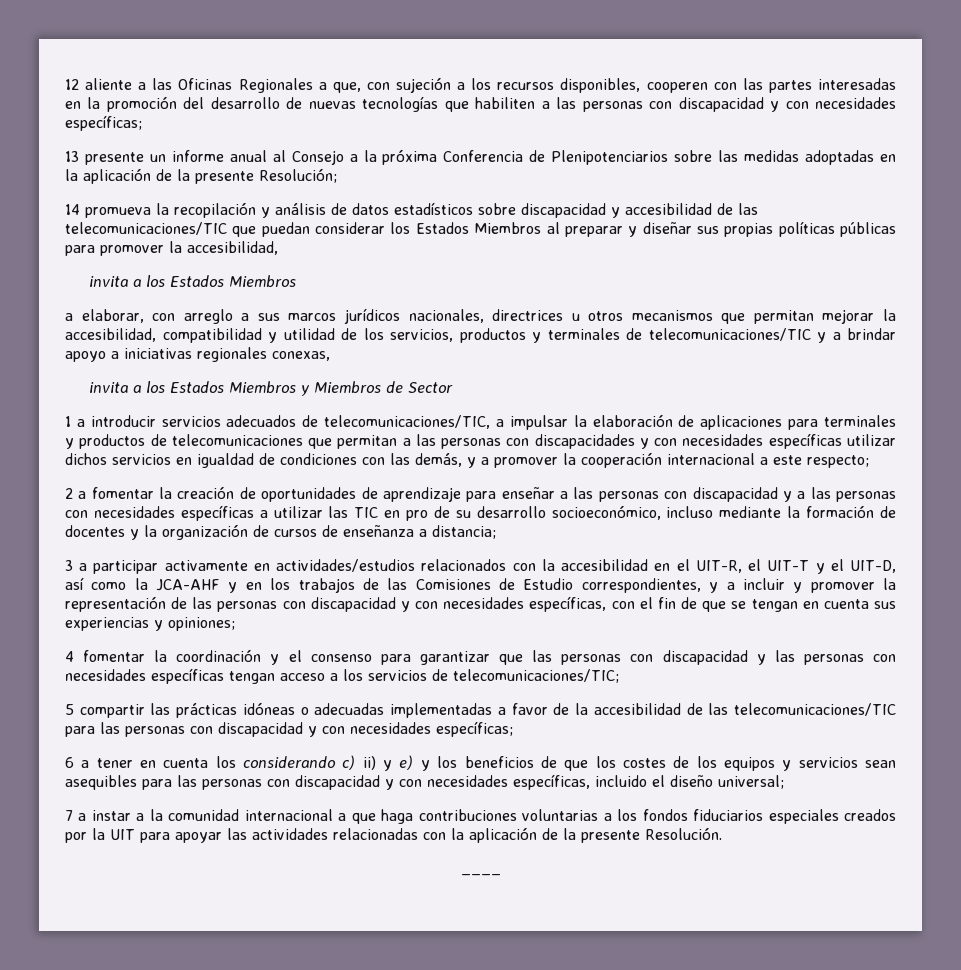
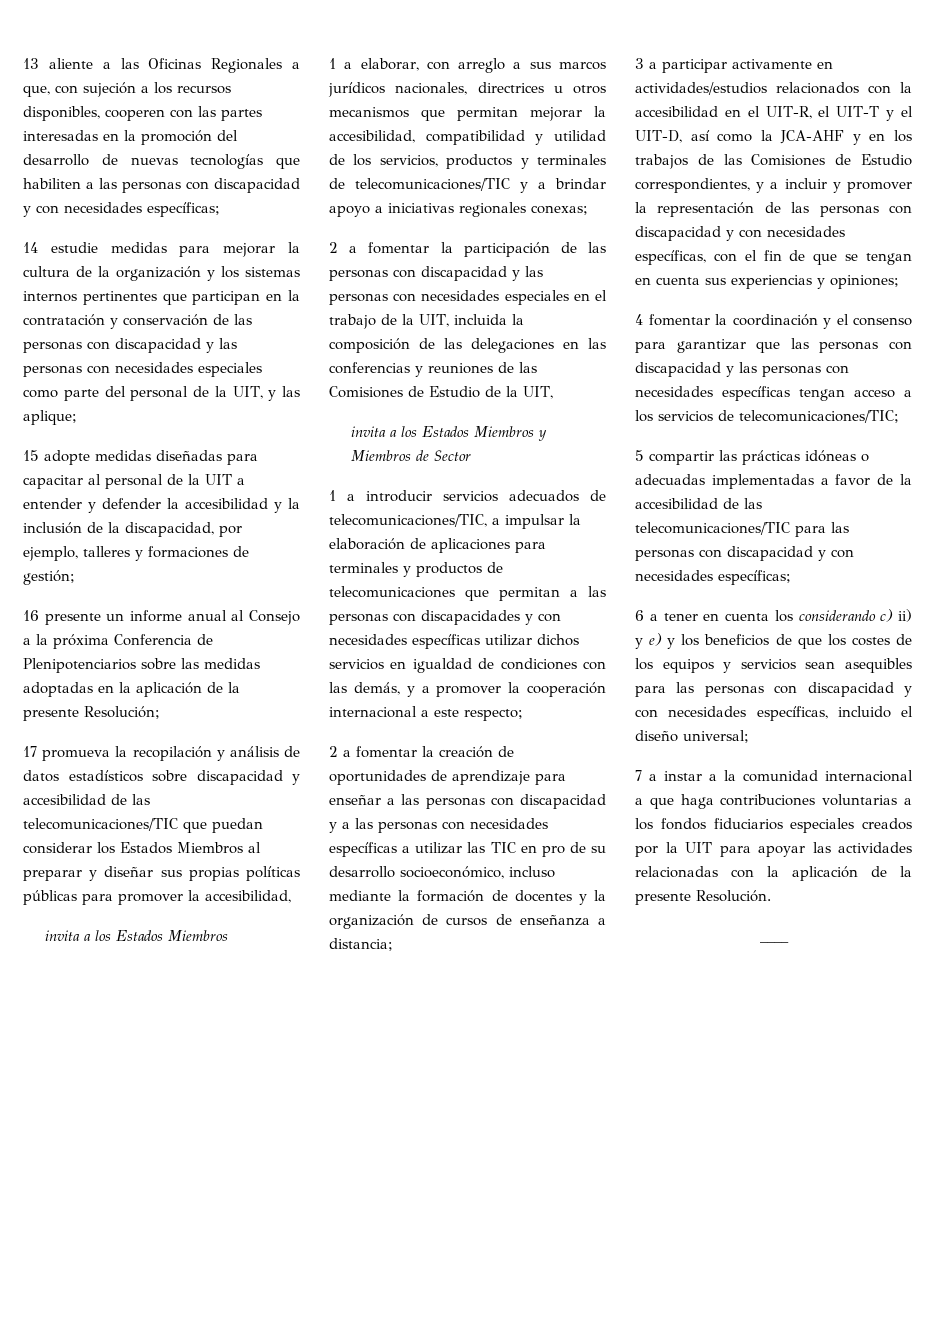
- 12 aliente a las Oficinas Regionales a que, con sujeción a los recursos disponibles, cooperen con las partes interesadas en la promoción del desarrollo de nuevas tecnologías que habiliten a las personas con discapacidad y con necesidades específicas;
+ 13 aliente a las Oficinas Regionales a que, con sujeción a los recursos disponibles, cooperen con las partes interesadas en la promoción del desarrollo de nuevas tecnologías que habiliten a las personas con discapacidad y con necesidades específicas;
- 13 presente un informe anual al Consejo a la próxima Conferencia de Plenipotenciarios sobre las medidas adoptadas en la aplicación de la presente Resolución;
+ 14 estudie medidas para mejorar la cultura de la organización y los sistemas internos pertinentes que participan en la contratación y conservación de las personas con discapacidad y las personas con necesidades especiales como parte del personal de la UIT, y las aplique;
+ 15 adopte medidas diseñadas para capacitar al personal de la UIT a entender y defender la accesibilidad y la inclusión de la discapacidad, por ejemplo, talleres y formaciones de gestión;
+ 16 presente un informe anual al Consejo a la próxima Conferencia de Plenipotenciarios sobre las medidas adoptadas en la aplicación de la presente Resolución;
- 14 promueva la recopilación y análisis de datos estadísticos sobre discapacidad y accesibilidad de las telecomunicaciones/TIC que puedan considerar los Estados Miembros al preparar y diseñar sus propias políticas públicas para promover la accesibilidad,
+ 17 promueva la recopilación y análisis de datos estadísticos sobre discapacidad y accesibilidad de las telecomunicaciones/TIC que puedan considerar los Estados Miembros al preparar y diseñar sus propias políticas públicas para promover la accesibilidad,
- a elaborar, con arreglo a sus marcos jurídicos nacionales, directrices u otros mecanismos que permitan mejorar la accesibilidad, compatibilidad y utilidad de los servicios, productos y terminales de telecomunicaciones/TIC y a brindar apoyo a iniciativas regionales conexas,
+ 1 a elaborar, con arreglo a sus marcos jurídicos nacionales, directrices u otros mecanismos que permitan mejorar la accesibilidad, compatibilidad y utilidad de los servicios, productos y terminales de telecomunicaciones/TIC y a brindar apoyo a iniciativas regionales conexas;
+ 2 a fomentar la participación de las personas con discapacidad y las personas con necesidades especiales en el trabajo de la UIT, incluida la composición de las delegaciones en las conferencias y reuniones de las Comisiones de Estudio de la UIT,

